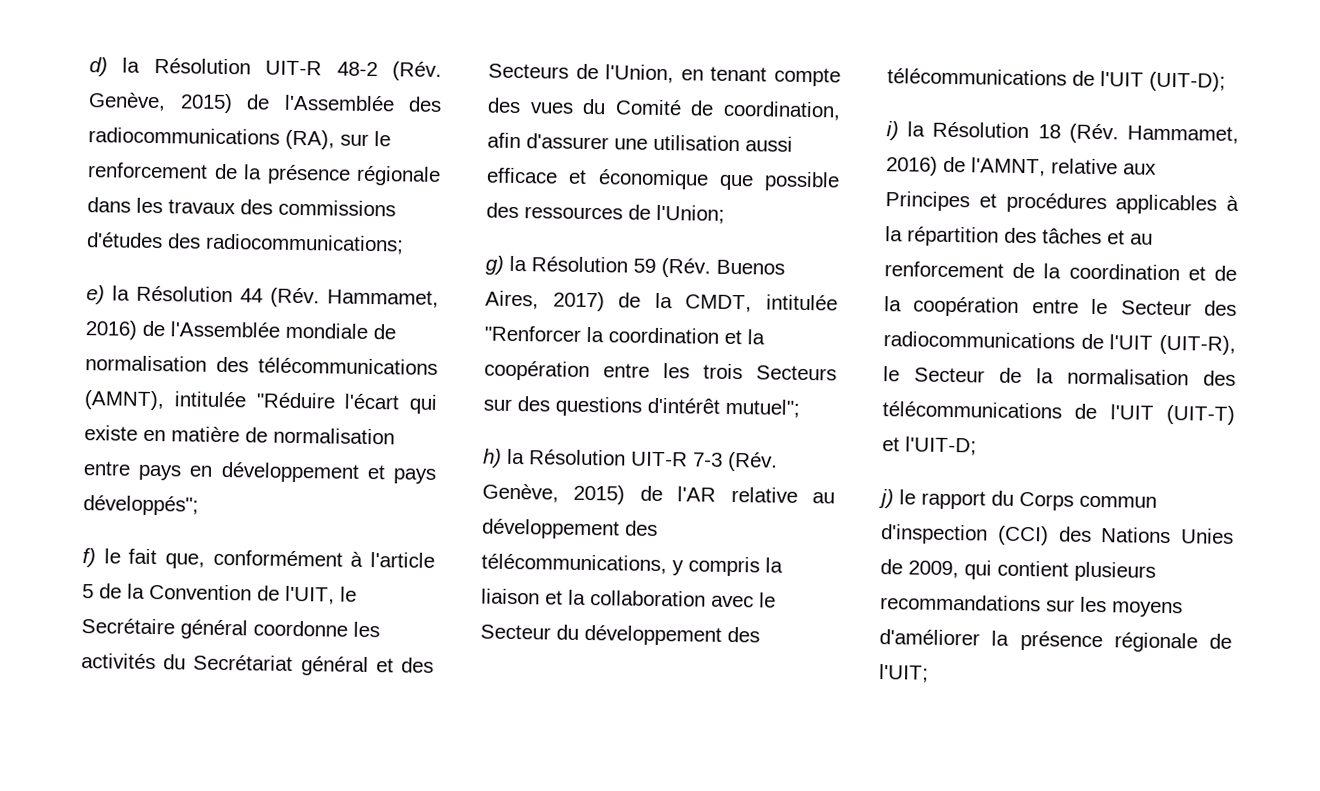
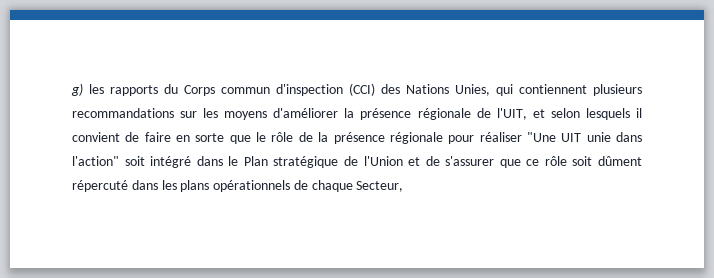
- d) la Résolution UIT-R 48-2 (Rév. Genève, 2015) de l'Assemblée des radiocommunications (RA), sur le renforcement de la présence régionale dans les travaux des commissions d'études des radiocommunications;
- e) la Résolution 44 (Rév. Hammamet, 2016) de l'Assemblée mondiale de normalisation des télécommunications (AMNT), intitulée "Réduire l'écart qui existe en matière de normalisation entre pays en développement et pays développés";
- f) le fait que, conformément à l'article 5 de la Convention de l'UIT, le Secrétaire général coordonne les activités du Secrétariat général et des Secteurs de l'Union, en tenant compte des vues du Comité de coordination, afin d'assurer une utilisation aussi efficace et économique que possible des ressources de l'Union;
- g) la Résolution 59 (Rév. Buenos Aires, 2017) de la CMDT, intitulée "Renforcer la coordination et la coopération entre les trois Secteurs sur des questions d'intérêt mutuel";
- h) la Résolution UIT-R 7-3 (Rév. Genève, 2015) de l'AR relative au développement des télécommunications, y compris la liaison et la collaboration avec le Secteur du développement des télécommunications de l'UIT (UIT-D);
- i) la Résolution 18 (Rév. Hammamet, 2016) de l'AMNT, relative aux Principes et procédures applicables à la répartition des tâches et au renforcement de la coordination et de la coopération entre le Secteur des radiocommunications de l'UIT (UIT-R), le Secteur de la normalisation des télécommunications de l'UIT (UIT-T) et l'UIT-D;
- j) le rapport du Corps commun d'inspection (CCI) des Nations Unies de 2009, qui contient plusieurs recommandations sur les moyens d'améliorer la présence régionale de l'UIT;
+ g) les rapports du Corps commun d'inspection (CCI) des Nations Unies, qui contiennent plusieurs recommandations sur les moyens d'améliorer la présence régionale de l'UIT, et selon lesquels il convient de faire en sorte que le rôle de la présence régionale pour réaliser "Une UIT unie dans l'action" soit intégré dans le Plan stratégique de l'Union et de s'assurer que ce rôle soit dûment répercuté dans les plans opérationnels de chaque Secteur,

